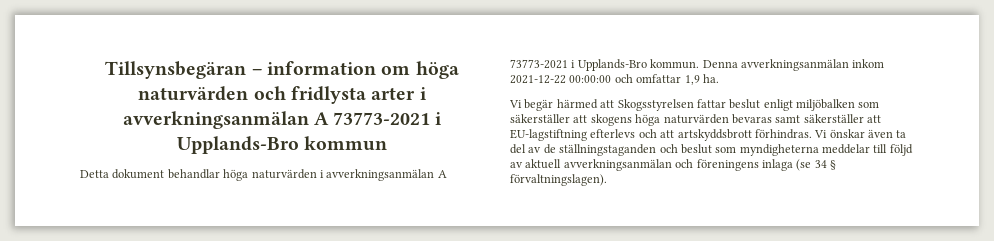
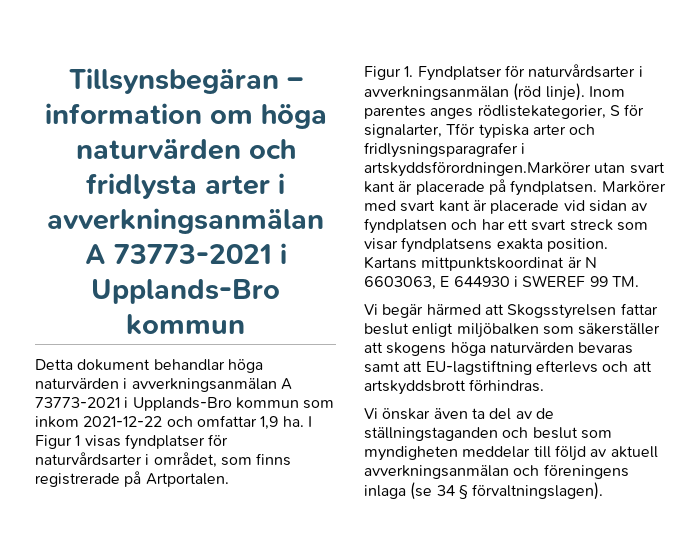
- Detta dokument behandlar höga naturvärden i avverkningsanmälan A 73773-2021 i Upplands-Bro kommun. Denna avverkningsanmälan inkom 2021-12-22 00:00:00 och omfattar 1,9 ha.
+ Detta dokument behandlar höga naturvärden i avverkningsanmälan A 73773-2021 i Upplands-Bro kommun som inkom 2021-12-22 och omfattar 1,9 ha. I Figur 1 visas fyndplatser för naturvårdsarter i området, som finns registrerade på Artportalen.
+ Figur 1. Fyndplatser för naturvårdsarter i avverkningsanmälan (röd linje). Inom parentes anges rödlistekategorier, S för signalarter, Tför typiska arter och fridlysningsparagrafer i artskyddsförordningen.Markörer utan svart kant är placerade på fyndplatsen. Markörer med svart kant är placerade vid sidan av fyndplatsen och har ett svart streck som visar fyndplatsens exakta position. Kartans mittpunktskoordinat är N 6603063, E 644930 i SWEREF 99 TM.
- Vi begär härmed att Skogsstyrelsen fattar beslut enligt miljöbalken som säkerställer att skogens höga naturvärden bevaras samt säkerställer att EU-lagstiftning efterlevs och att artskyddsbrott förhindras. Vi önskar även ta del av de ställningstaganden och beslut som myndigheterna meddelar till följd av aktuell avverkningsanmälan och föreningens inlaga (se 34 § förvaltningslagen).
+ Vi begär härmed att Skogsstyrelsen fattar beslut enligt miljöbalken som säkerställer att skogens höga naturvärden bevaras samt att EU-lagstiftning efterlevs och att artskyddsbrott förhindras.
+ Vi önskar även ta del av de ställningstaganden och beslut som myndigheten meddelar till följd av aktuell avverkningsanmälan och föreningens inlaga (se 34 § förvaltningslagen).

